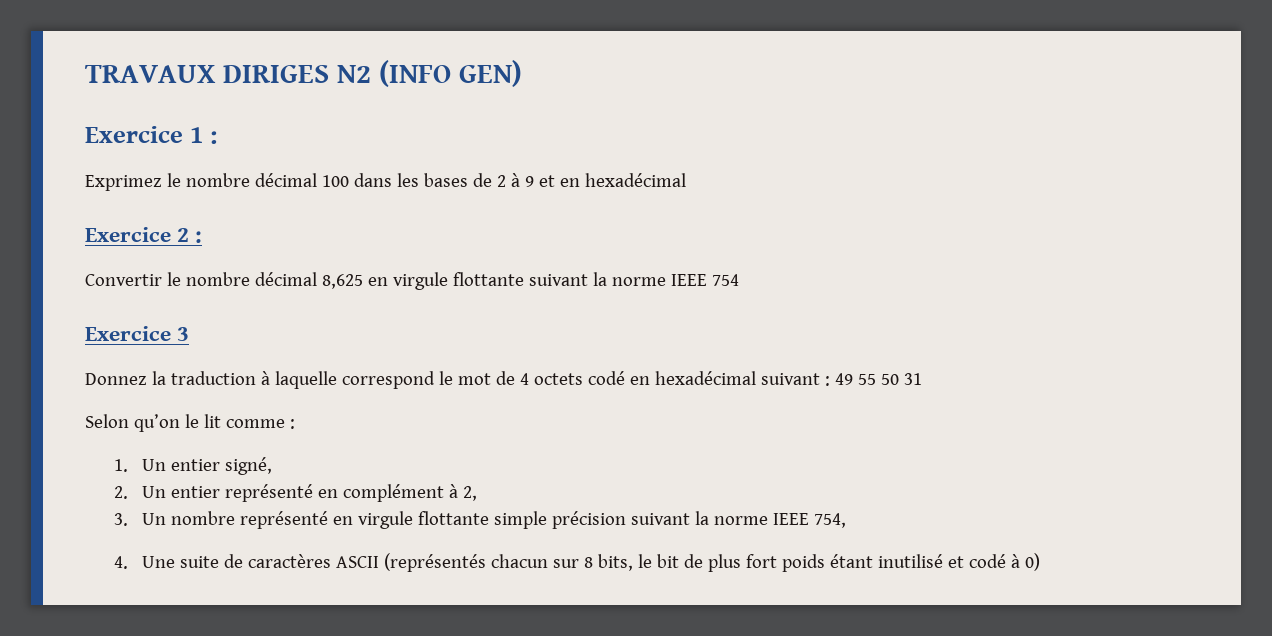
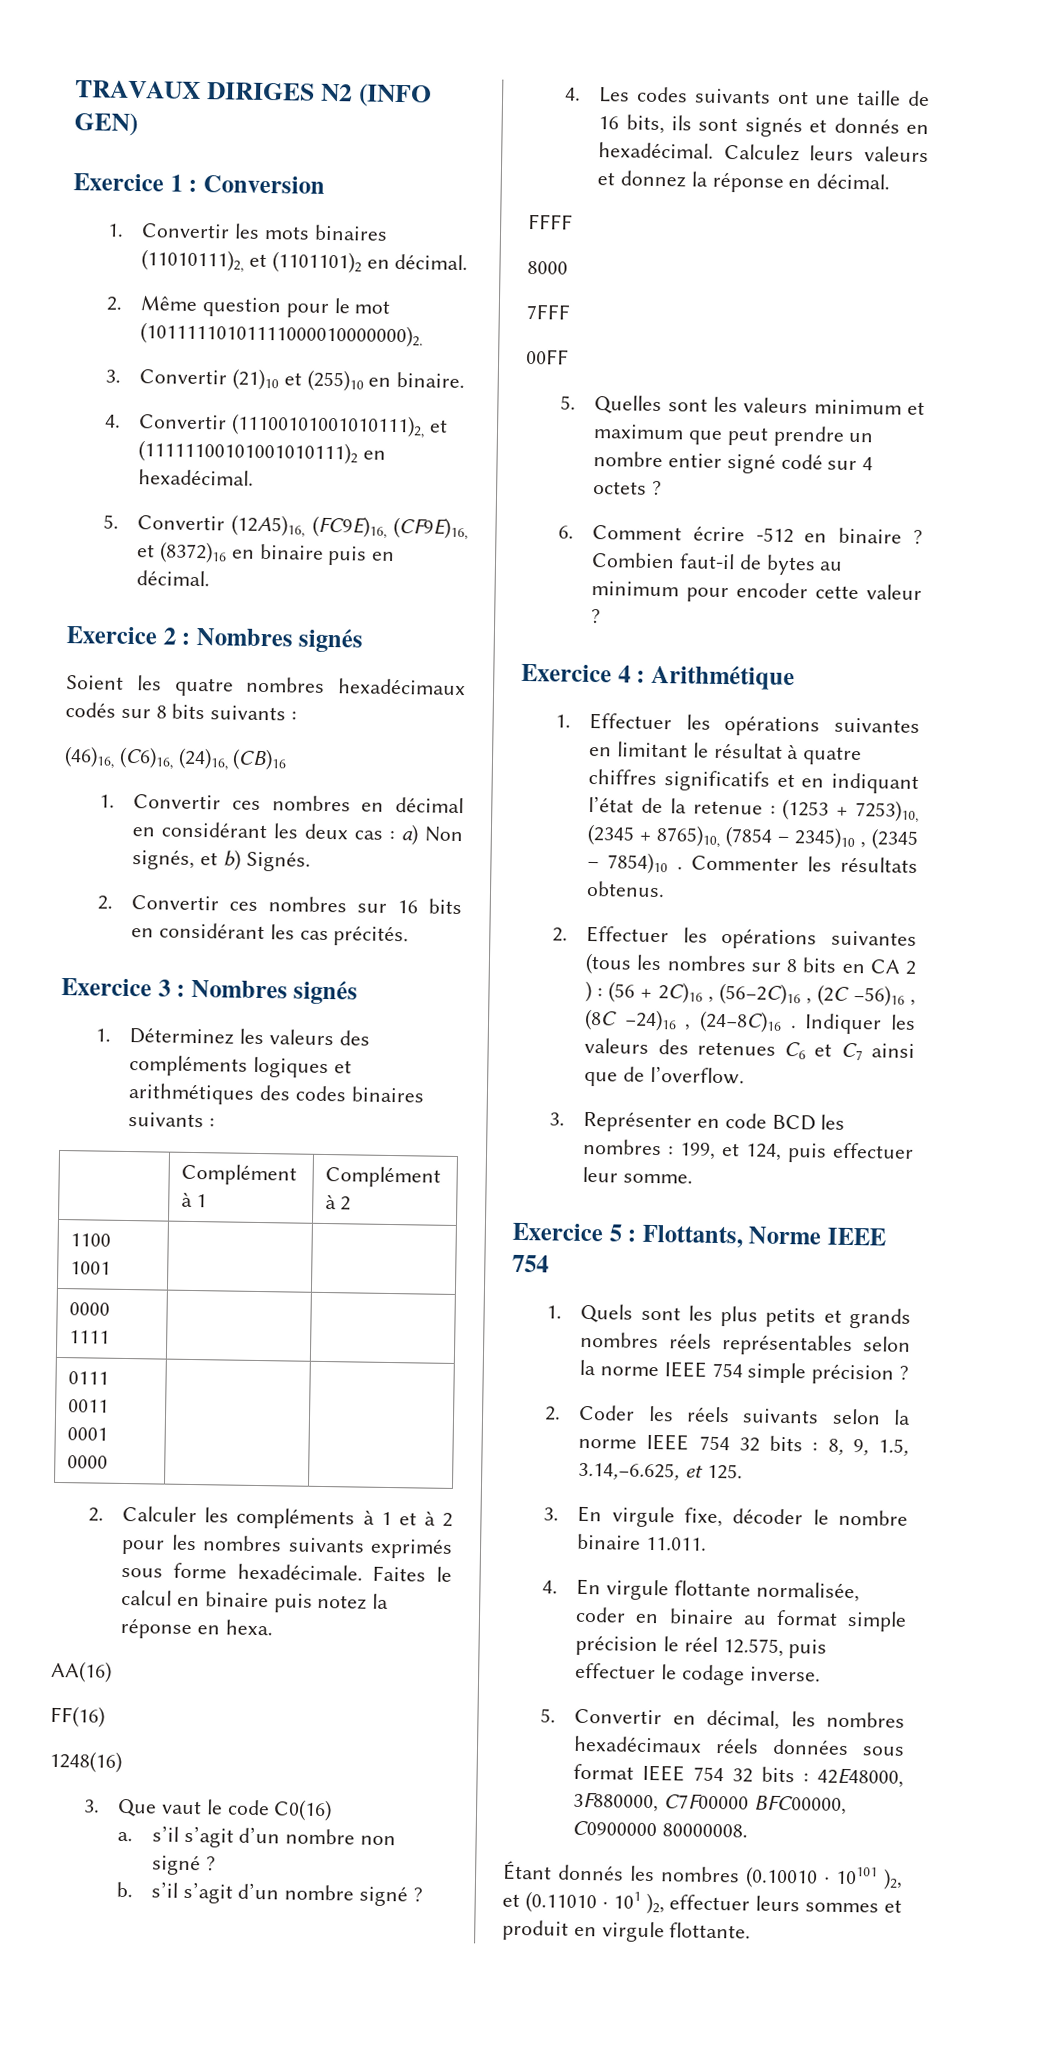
- Exercice 1 :
- Exprimez le nombre décimal 100 dans les bases de 2 à 9 et en hexadécimal
- Exercice 2 :
- Convertir le nombre décimal 8,625 en virgule flottante suivant la norme IEEE 754
- Exercice 3
- Donnez la traduction à laquelle correspond le mot de 4 octets codé en hexadécimal suivant : 49 55 50 31
- Selon qu’on le lit comme :
- 1. Un entier signé,
- 2. Un entier représenté en complément à 2,
- 3. Un nombre représenté en virgule flottante simple précision suivant la norme IEEE 754,
- 4. Une suite de caractères ASCII (représentés chacun sur 8 bits, le bit de plus fort poids étant inutilisé et codé à 0)
+ Exercice 1 : Conversion
+ 1. Convertir les mots binaires (11010111)2, et (1101101)2 en décimal.
+ 2. Même question pour le mot (10111110101111000010000000)2.
+ 3. Convertir (21)10 et (255)10 en binaire.
+ 4. Convertir (11100101001010111)2, et (11111100101001010111)2 en hexadécimal.
+ 5. Convertir (12A5)16, (FC9E)16, (CF9E)16, et (8372)16 en binaire puis en décimal.
+ Exercice 2 : Nombres signés
+ Soient les quatre nombres hexadécimaux codés sur 8 bits suivants :
+ (46)16, (C6)16, (24)16, (CB)16
+ 1. Convertir ces nombres en décimal en considérant les deux cas : a) Non signés, et b) Signés.
+ 2. Convertir ces nombres sur 16 bits en considérant les cas précités.
+ Exercice 3 : Nombres signés
+ 1. Déterminez les valeurs des compléments logiques et arithmétiques des codes binaires suivants :
+ | Complément à 1 | Complément à 2
+ 1100 1001 | |
+ 0000 1111 | |
+ 0111 0011 0001 0000 | |
+ 2. Calculer les compléments à 1 et à 2 pour les nombres suivants exprimés sous forme hexadécimale. Faites le calcul en binaire puis notez la réponse en hexa.
+ AA(16)
+ FF(16)
+ 1248(16)
+ 3. Que vaut le code C0(16)
+ a. s’il s’agit d’un nombre non signé ?
+ b. s’il s’agit d’un nombre signé ?
+ 4. Les codes suivants ont une taille de 16 bits, ils sont signés et donnés en hexadécimal. Calculez leurs valeurs et donnez la réponse en décimal.
+ FFFF
+ 8000
+ 7FFF
+ 00FF
+ 5. Quelles sont les valeurs minimum et maximum que peut prendre un nombre entier signé codé sur 4 octets ?
+ 6. Comment écrire -512 en binaire ? Combien faut-il de bytes au minimum pour encoder cette valeur ?
+ Exercice 4 : Arithmétique
+ 1. Effectuer les opérations suivantes en limitant le résultat à quatre chiffres significatifs et en indiquant l’état de la retenue : (1253 + 7253)10, (2345 + 8765)10, (7854 – 2345)10 , (2345 – 7854)10 . Commenter les résultats obtenus.
+ 2. Effectuer les opérations suivantes (tous les nombres sur 8 bits en CA 2 ) : (56 + 2C)16 , (56−2C)16 , (2C −56)16 , (8C −24)16 , (24−8C)16 . Indiquer les valeurs des retenues C6 et C7 ainsi que de l’overflow.
+ 3. Représenter en code BCD les nombres : 199, et 124, puis effectuer leur somme.
+ Exercice 5 : Flottants, Norme IEEE 754
+ 1. Quels sont les plus petits et grands nombres réels représentables selon la norme IEEE 754 simple précision ?
+ 2. Coder les réels suivants selon la norme IEEE 754 32 bits : 8, 9, 1.5, 3.14,−6.625, et 125.
+ 3. En virgule fixe, décoder le nombre binaire 11.011.
+ 4. En virgule flottante normalisée, coder en binaire au format simple précision le réel 12.575, puis effectuer le codage inverse.
+ 5. Convertir en décimal, les nombres hexadécimaux réels données sous format IEEE 754 32 bits : 42E48000, 3F880000, C7F00000 BFC00000, C0900000 80000008.
+ Étant donnés les nombres (0.10010 · 10101 )2, et (0.11010 · 101 )2, effectuer leurs sommes et produit en virgule flottante.

